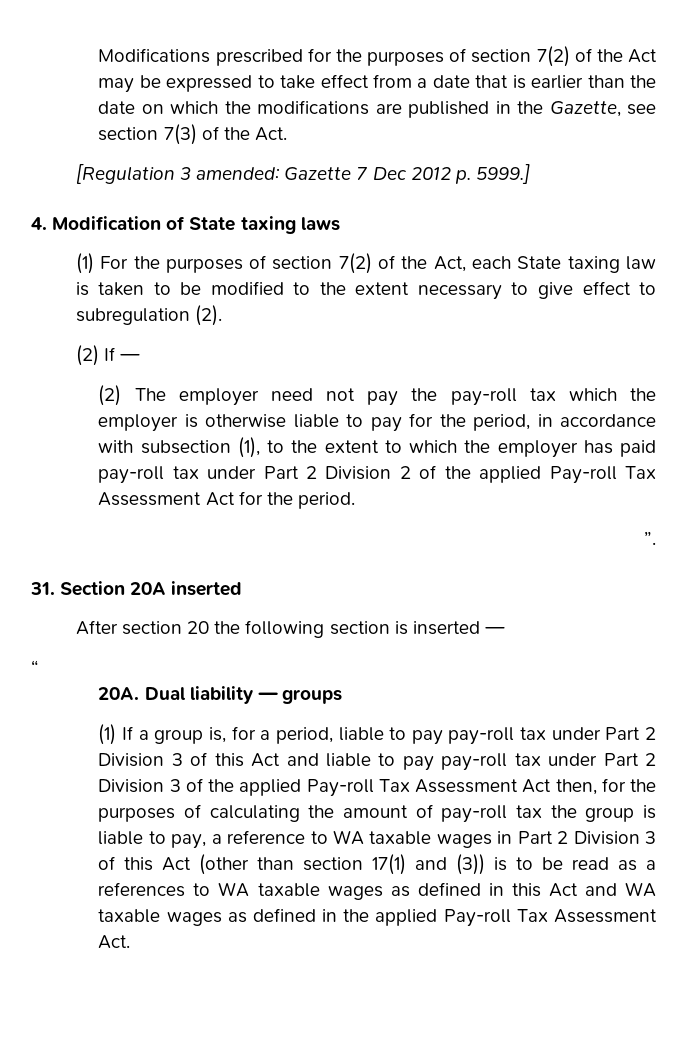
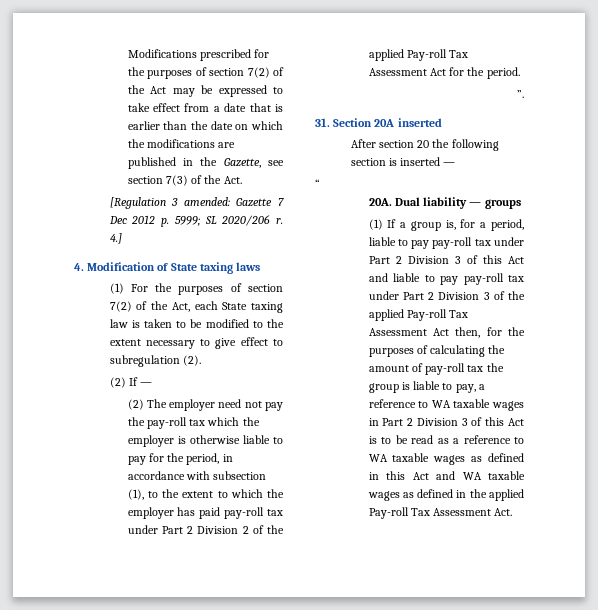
- [Regulation 3 amended: Gazette 7 Dec 2012 p. 5999.]
+ [Regulation 3 amended: Gazette 7 Dec 2012 p. 5999; SL 2020/206 r. 4.]
- (1) If a group is, for a period, liable to pay pay-roll tax under Part 2 Division 3 of this Act and liable to pay pay-roll tax under Part 2 Division 3 of the applied Pay-roll Tax Assessment Act then, for the purposes of calculating the amount of pay-roll tax the group is liable to pay, a reference to WA taxable wages in Part 2 Division 3 of this Act (other than section 17(1) and (3)) is to be read as a references to WA taxable wages as defined in this Act and WA taxable wages as defined in the applied Pay-roll Tax Assessment Act.
+ (1) If a group is, for a period, liable to pay pay-roll tax under Part 2 Division 3 of this Act and liable to pay pay-roll tax under Part 2 Division 3 of the applied Pay-roll Tax Assessment Act then, for the purposes of calculating the amount of pay-roll tax the group is liable to pay, a reference to WA taxable wages in Part 2 Division 3 of this Act is to be read as a reference to WA taxable wages as defined in this Act and WA taxable wages as defined in the applied Pay-roll Tax Assessment Act.

